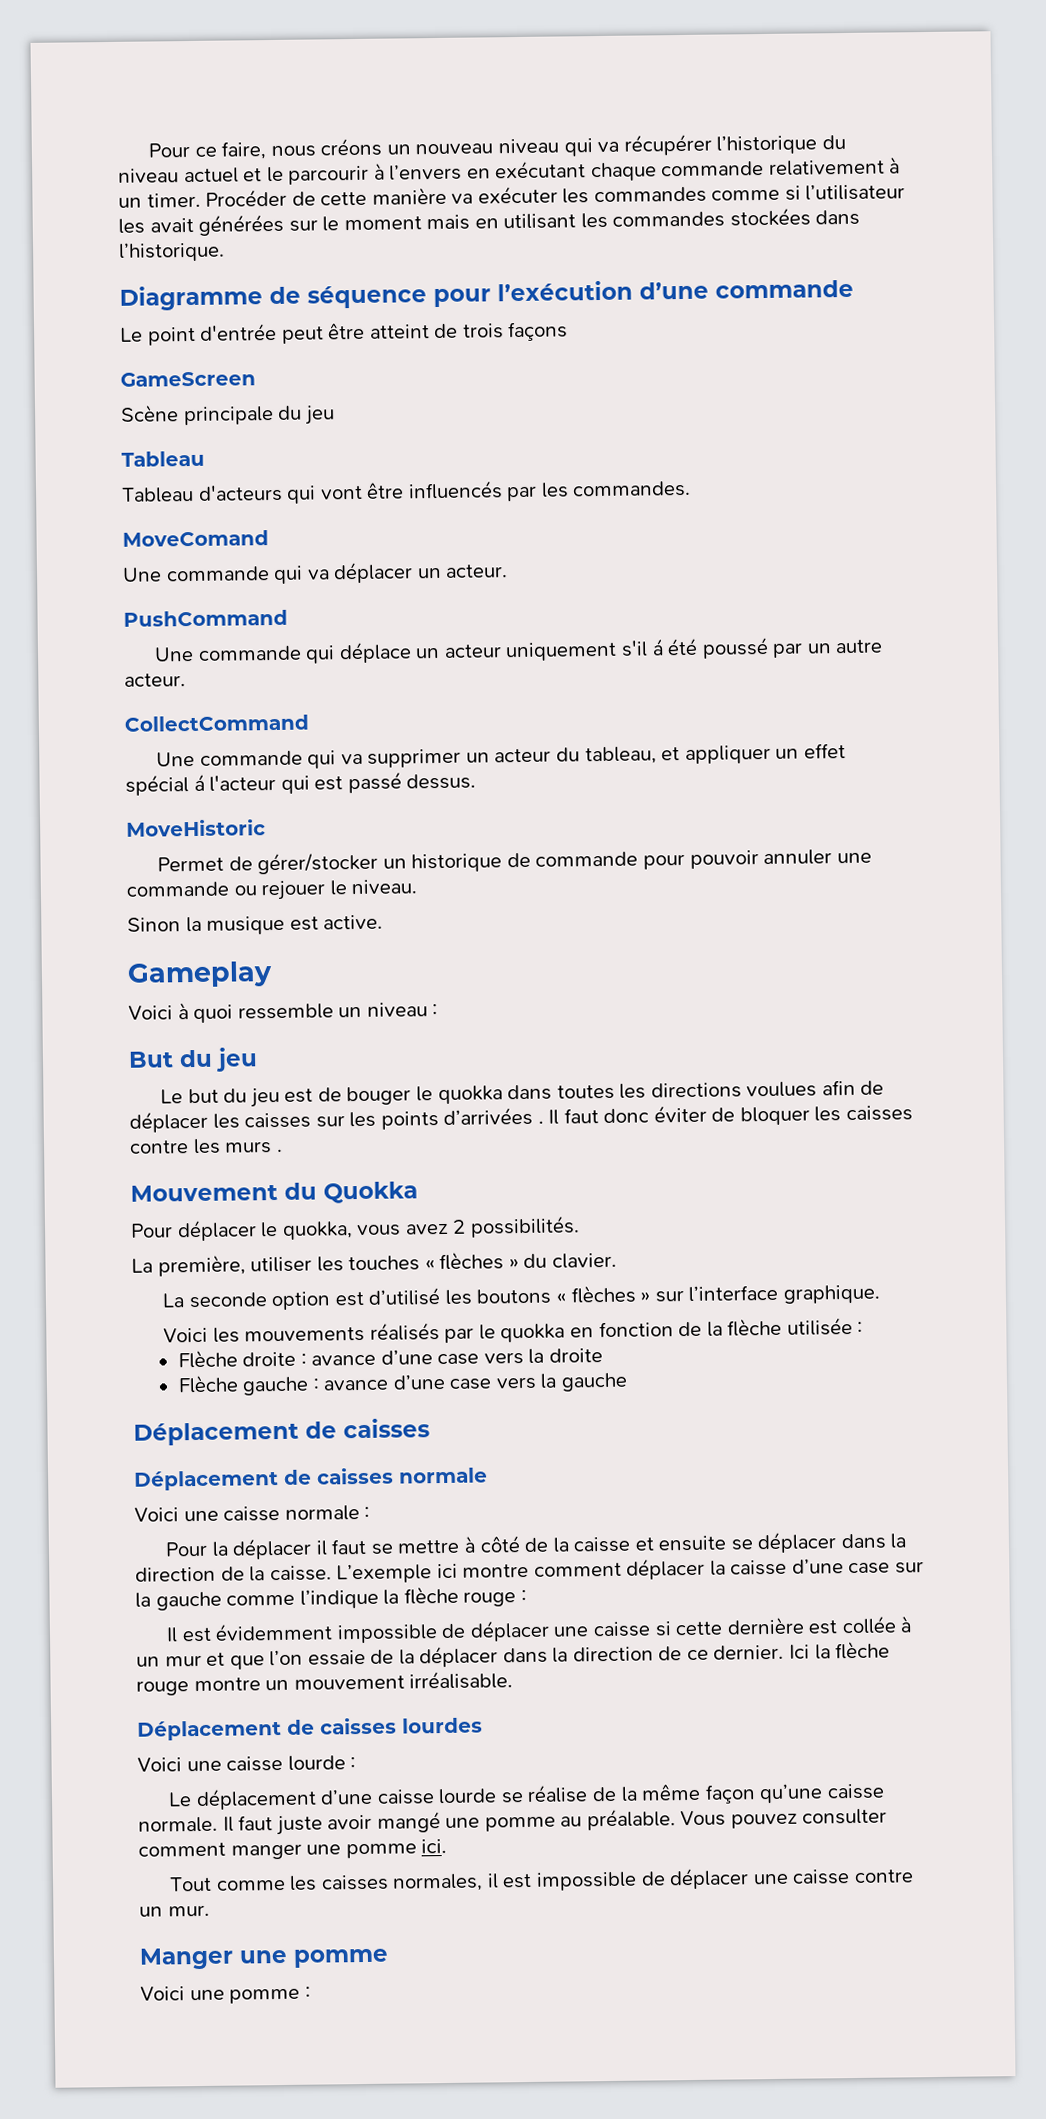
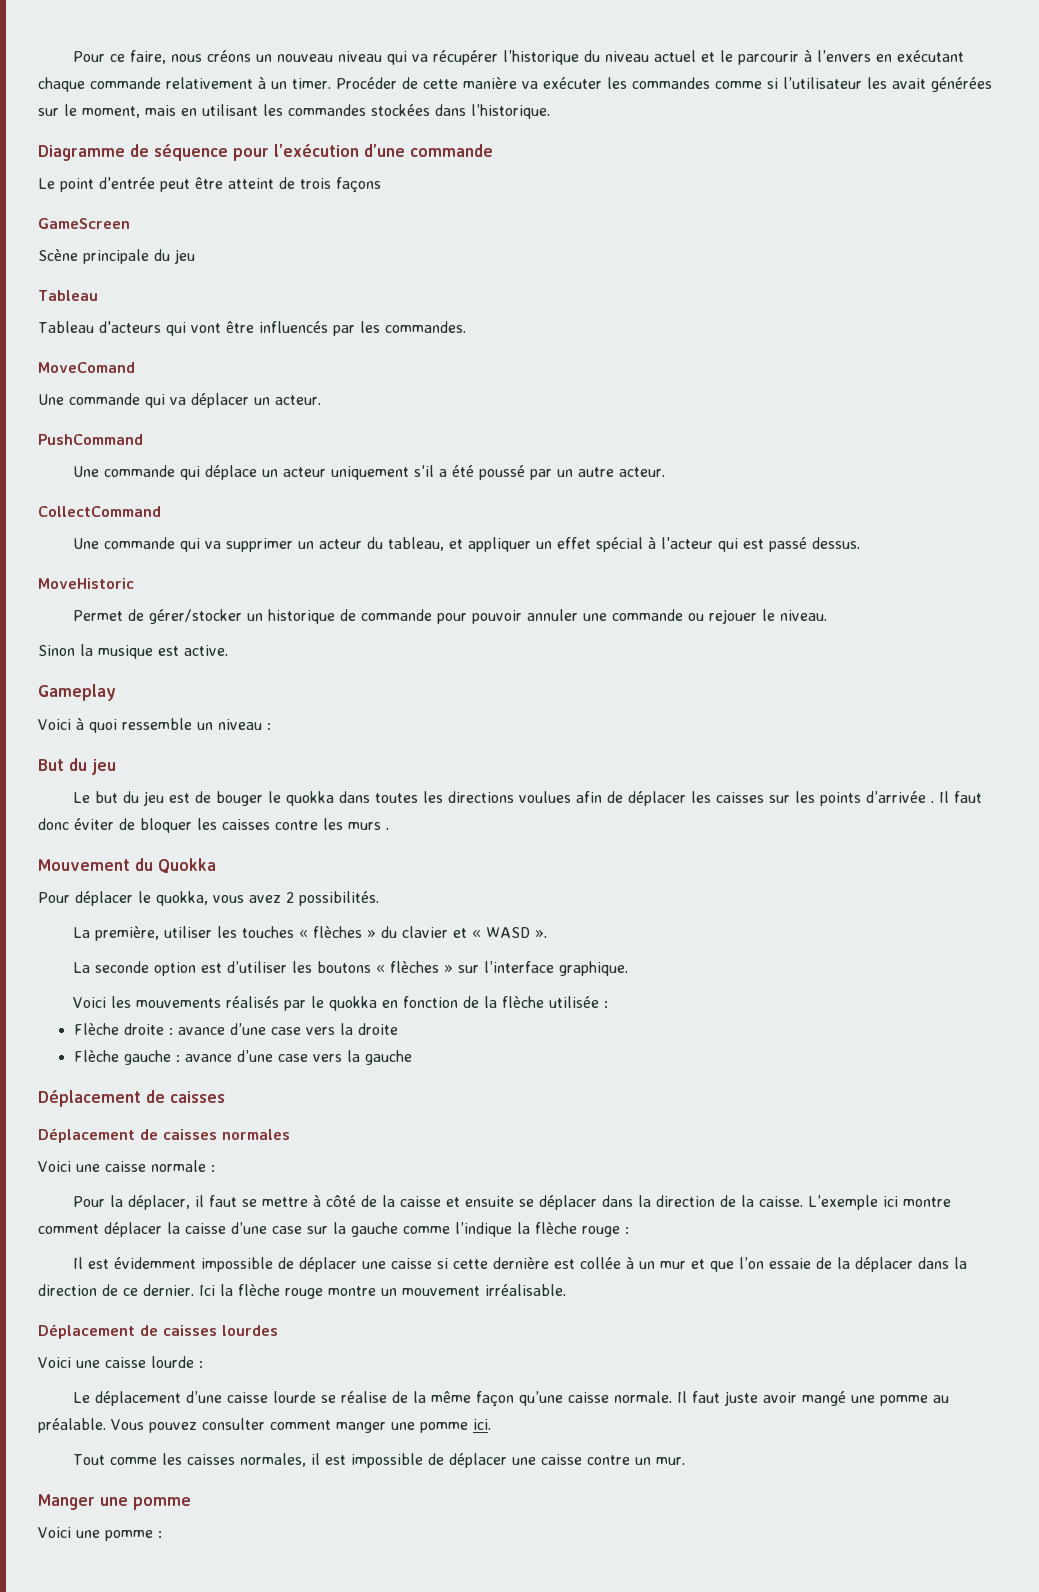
- Procéder de cette manière va exécuter les commandes comme si l’utilisateur les avait générées sur le moment mais en utilisant les commandes stockées dans l’historique.
+ Procéder de cette manière va exécuter les commandes comme si l’utilisateur les avait générées sur le moment, mais en utilisant les commandes stockées dans l’historique.
- Une commande qui déplace un acteur uniquement s'il á été poussé par un autre acteur.
+ Une commande qui déplace un acteur uniquement s'il a été poussé par un autre acteur.
- Une commande qui va supprimer un acteur du tableau, et appliquer un effet spécial á l'acteur qui est passé dessus.
+ Une commande qui va supprimer un acteur du tableau, et appliquer un effet spécial à l'acteur qui est passé dessus.
- Le but du jeu est de bouger le quokka dans toutes les directions voulues afin de déplacer les caisses sur les points d’arrivées .
+ Le but du jeu est de bouger le quokka dans toutes les directions voulues afin de déplacer les caisses sur les points d’arrivée .
- La première, utiliser les touches « flèches » du clavier.
+ La première, utiliser les touches « flèches » du clavier et « WASD ».
- La seconde option est d’utilisé les boutons « flèches » sur l’interface graphique.
+ La seconde option est d’utiliser les boutons « flèches » sur l’interface graphique.
- Déplacement de caisses normale
+ Déplacement de caisses normales
- Pour la déplacer il faut se mettre à côté de la caisse et ensuite se déplacer dans la direction de la caisse.
+ Pour la déplacer, il faut se mettre à côté de la caisse et ensuite se déplacer dans la direction de la caisse.

